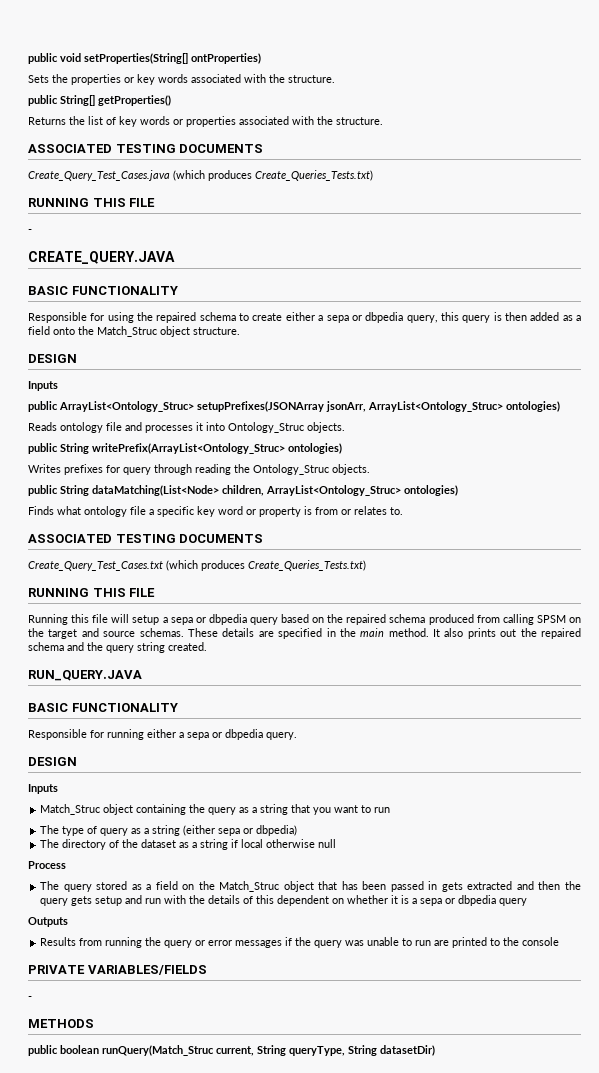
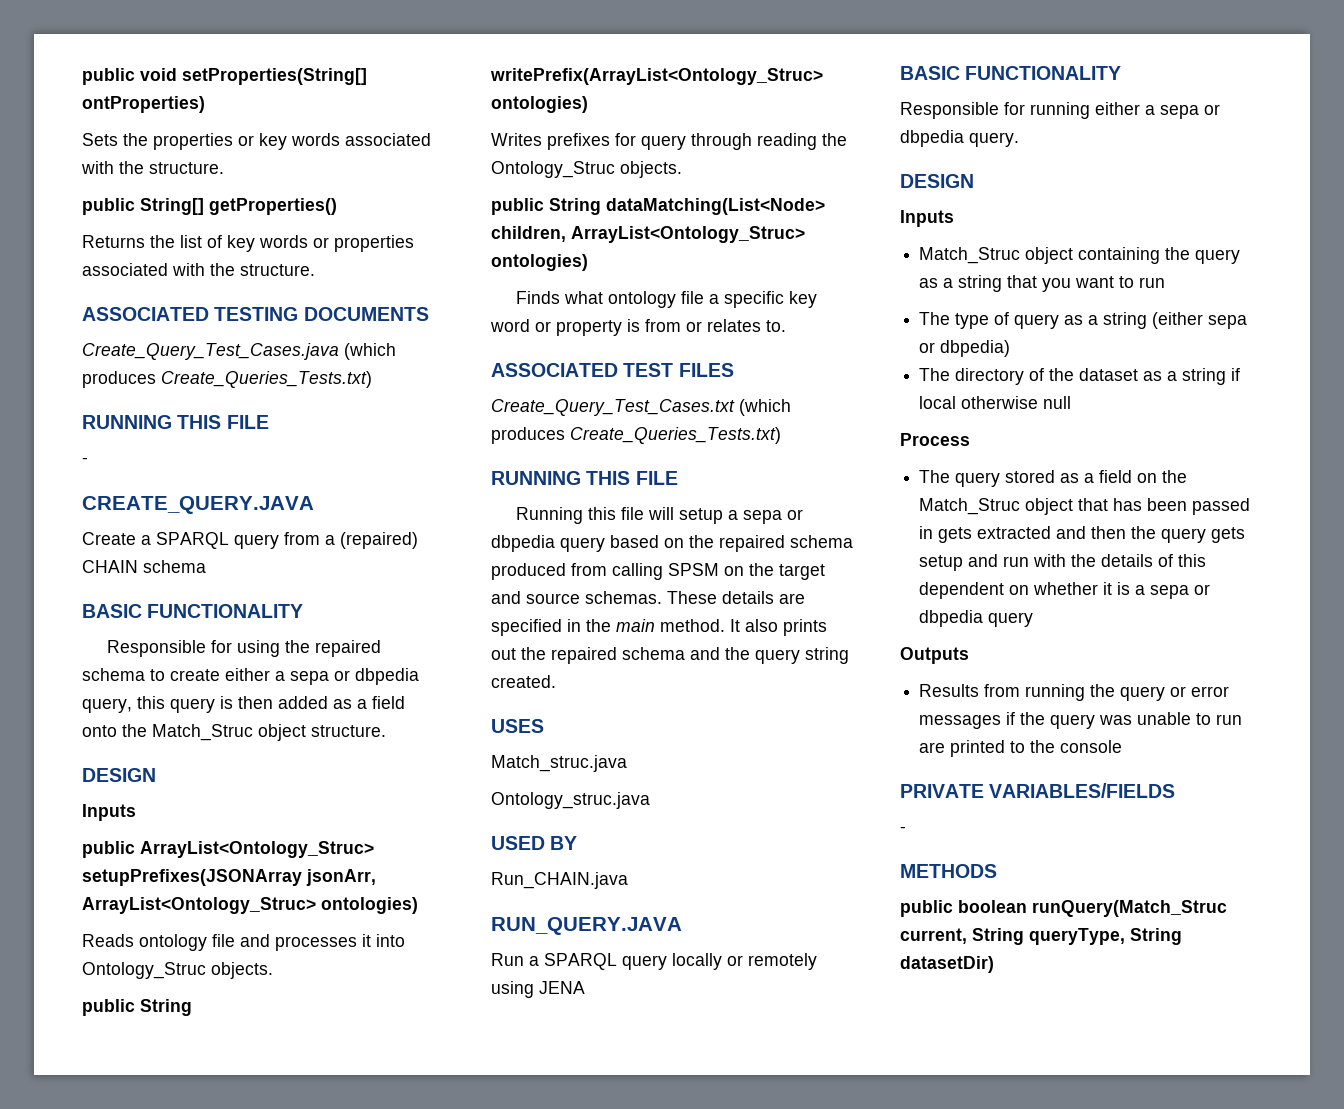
+ Create a SPARQL query from a (repaired) CHAIN schema
  Finds what ontology file a specific key word or property is from or relates to.
- ASSOCIATED TESTING DOCUMENTS
+ ASSOCIATED TEST FILES
+ USES
+ Match_struc.java
+ Ontology_struc.java
+ USED BY
+ Run_CHAIN.java
  RUN_QUERY.JAVA
+ Run a SPARQL query locally or remotely using JENA

